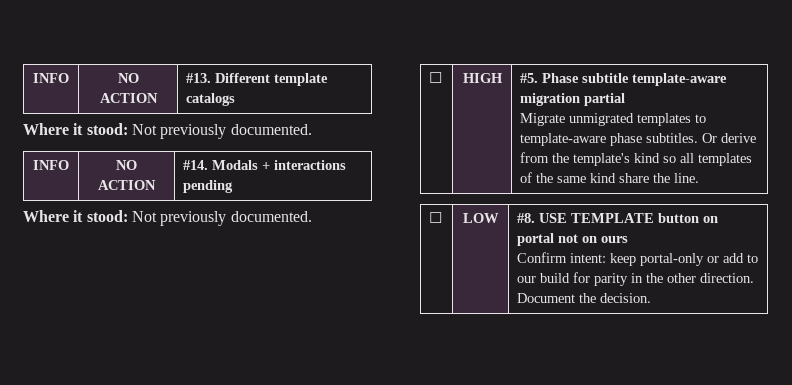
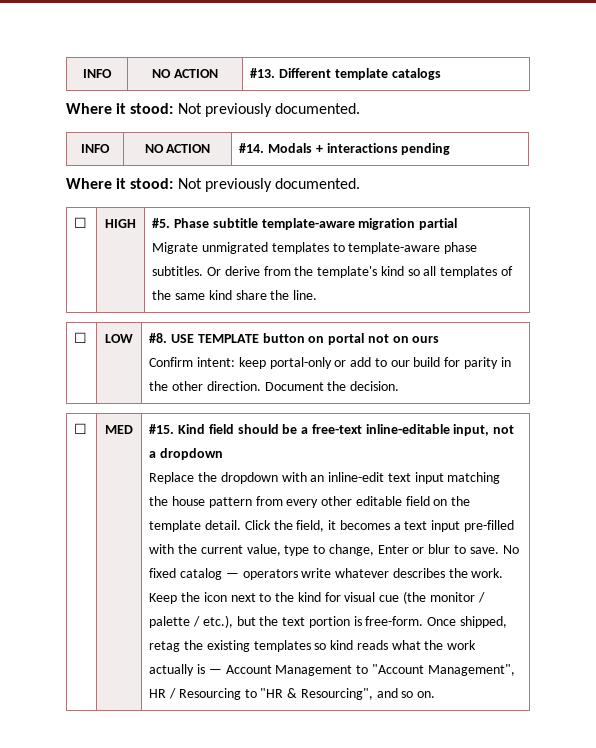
+ ☐ | MED | #15. Kind field should be a free-text inline-editable input, not a dropdown
+ Replace the dropdown with an inline-edit text input matching the house pattern from every other editable field on the template detail. Click the field, it becomes a text input pre-filled with the current value, type to change, Enter or blur to save. No fixed catalog — operators write whatever describes the work. Keep the icon next to the kind for visual cue (the monitor / palette / etc.), but the text portion is free-form. Once shipped, retag the existing templates so kind reads what the work actually is — Account Management to "Account Management", HR / Resourcing to "HR & Resourcing", and so on.

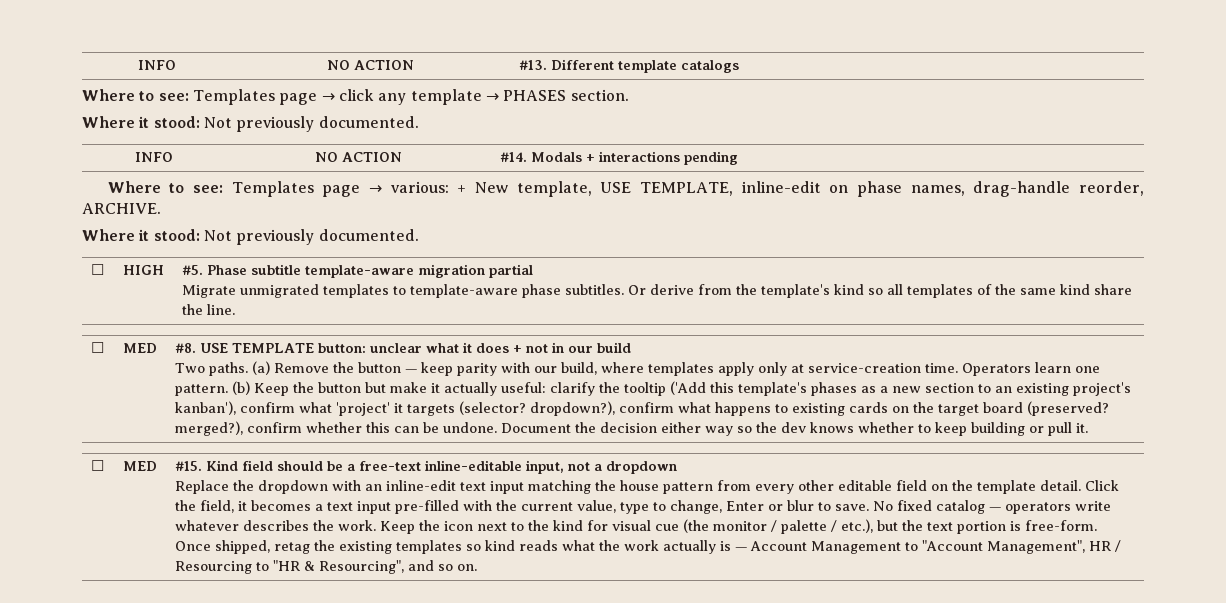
+ Where to see: Templates page → click any template → PHASES section.
+ Where to see: Templates page → various: + New template, USE TEMPLATE, inline-edit on phase names, drag-handle reorder, ARCHIVE.
  ☐ | HIGH | #5. Phase subtitle template-aware migration partial
  Migrate unmigrated templates to template-aware phase subtitles. Or derive from the template's kind so all templates of the same kind share the line.
- ☐ | LOW
+ ☐ | MED
- USE TEMPLATE button on portal not on ours
- Confirm intent: keep portal-only or add to our build for parity in the other direction. Document the decision.
+ USE TEMPLATE button: unclear what it does + not in our build
+ Two paths. (a) Remove the button — keep parity with our build, where templates apply only at service-creation time. Operators learn one pattern. (b) Keep the button but make it actually useful: clarify the tooltip ('Add this template's phases as a new section to an existing project's kanban'), confirm what 'project' it targets (selector? dropdown?), confirm what happens to existing cards on the target board (preserved? merged?), confirm whether this can be undone. Document the decision either way so the dev knows whether to keep building or pull it.

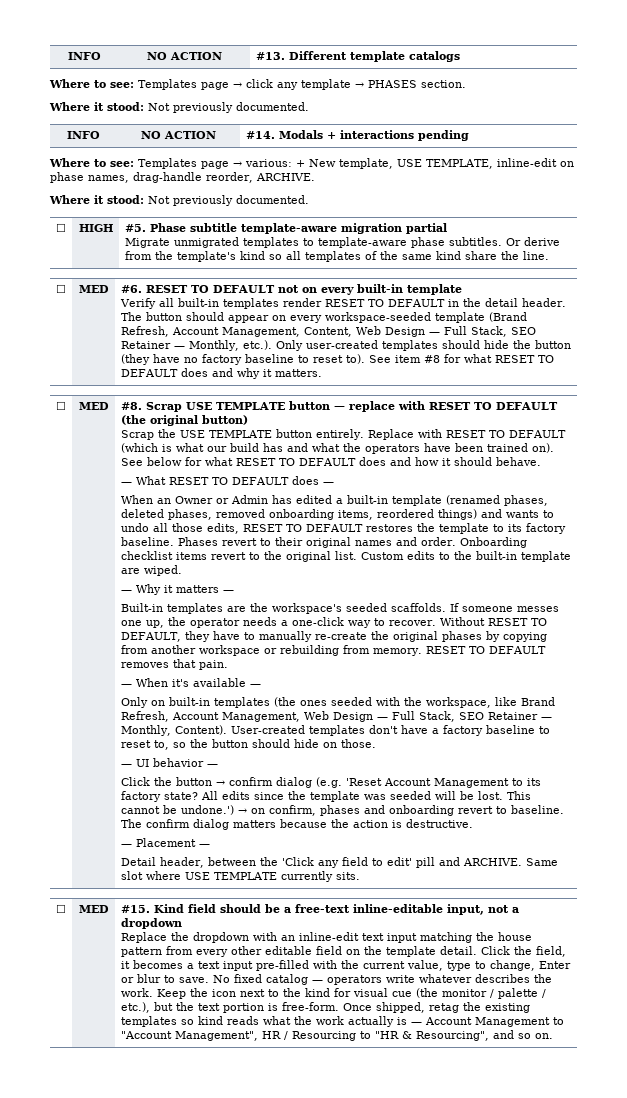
+ ☐ | MED | #6. RESET TO DEFAULT not on every built-in template
+ Verify all built-in templates render RESET TO DEFAULT in the detail header. The button should appear on every workspace-seeded template (Brand Refresh, Account Management, Content, Web Design — Full Stack, SEO Retainer — Monthly, etc.). Only user-created templates should hide the button (they have no factory baseline to reset to). See item #8 for what RESET TO DEFAULT does and why it matters.
- USE TEMPLATE button: unclear what it does + not in our build
- Two paths. (a) Remove the button — keep parity with our build, where templates apply only at service-creation time. Operators learn one pattern. (b) Keep the button but make it actually useful: clarify the tooltip ('Add this template's phases as a new section to an existing project's kanban'), confirm what 'project' it targets (selector? dropdown?), confirm what happens to existing cards on the target board (preserved? merged?), confirm whether this can be undone. Document the decision either way so the dev knows whether to keep building or pull it.
+ Scrap USE TEMPLATE button — replace with RESET TO DEFAULT (the original button)
+ Scrap the USE TEMPLATE button entirely. Replace with RESET TO DEFAULT (which is what our build has and what the operators have been trained on). See below for what RESET TO DEFAULT does and how it should behave.
+ — What RESET TO DEFAULT does —
+ When an Owner or Admin has edited a built-in template (renamed phases, deleted phases, removed onboarding items, reordered things) and wants to undo all those edits, RESET TO DEFAULT restores the template to its factory baseline. Phases revert to their original names and order. Onboarding checklist items revert to the original list. Custom edits to the built-in template are wiped.
+ — Why it matters —
+ Built-in templates are the workspace's seeded scaffolds. If someone messes one up, the operator needs a one-click way to recover. Without RESET TO DEFAULT, they have to manually re-create the original phases by copying from another workspace or rebuilding from memory. RESET TO DEFAULT removes that pain.
+ — When it's available —
+ Only on built-in templates (the ones seeded with the workspace, like Brand Refresh, Account Management, Web Design — Full Stack, SEO Retainer — Monthly, Content). User-created templates don't have a factory baseline to reset to, so the button should hide on those.
+ — UI behavior —
+ Click the button → confirm dialog (e.g. 'Reset Account Management to its factory state? All edits since the template was seeded will be lost. This cannot be undone.') → on confirm, phases and onboarding revert to baseline. The confirm dialog matters because the action is destructive.
+ — Placement —
+ Detail header, between the 'Click any field to edit' pill and ARCHIVE. Same slot where USE TEMPLATE currently sits.

